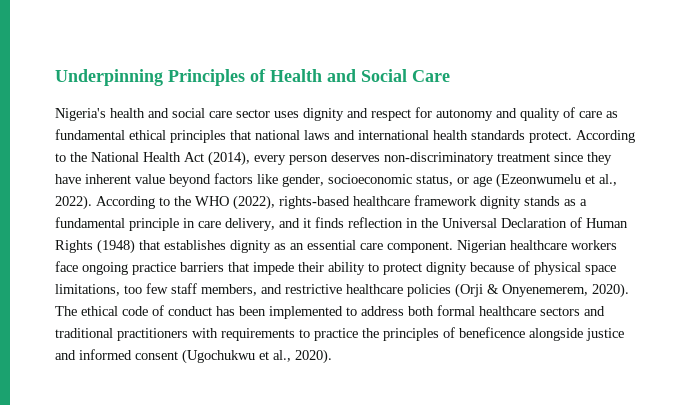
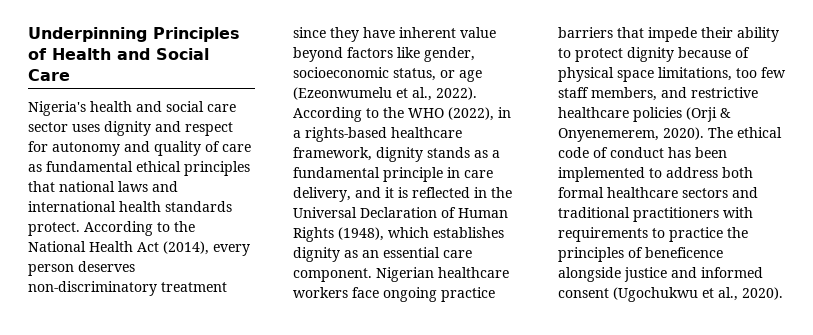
- According to the WHO (2022), rights-based healthcare framework dignity stands as a fundamental principle in care delivery, and it finds reflection in the Universal Declaration of Human Rights (1948) that establishes dignity as an essential care component.
+ According to the WHO (2022), in a rights-based healthcare framework, dignity stands as a fundamental principle in care delivery, and it is reflected in the Universal Declaration of Human Rights (1948), which establishes dignity as an essential care component.

